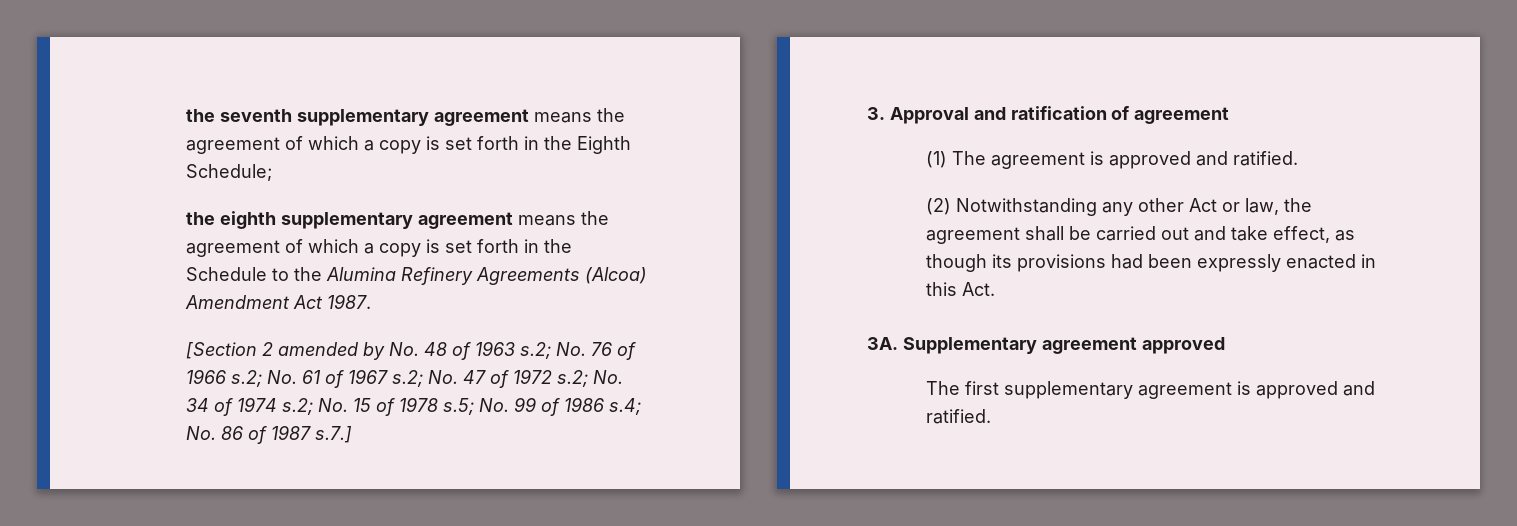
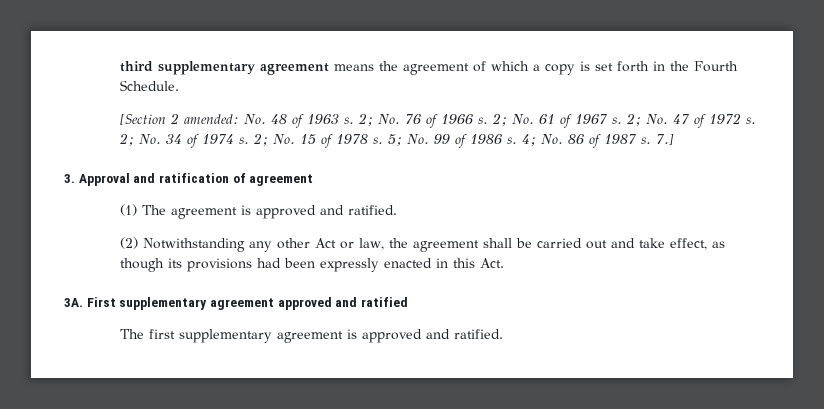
- the seventh supplementary agreement means the agreement of which a copy is set forth in the Eighth Schedule;
- the eighth supplementary agreement means the agreement of which a copy is set forth in the Schedule to the Alumina Refinery Agreements (Alcoa) Amendment Act 1987.
+ third supplementary agreement means the agreement of which a copy is set forth in the Fourth Schedule.
- [Section 2 amended by No. 48 of 1963 s.2; No. 76 of 1966 s.2; No. 61 of 1967 s.2; No. 47 of 1972 s.2; No. 34 of 1974 s.2; No. 15 of 1978 s.5; No. 99 of 1986 s.4; No. 86 of 1987 s.7.]
+ [Section 2 amended: No. 48 of 1963 s. 2; No. 76 of 1966 s. 2; No. 61 of 1967 s. 2; No. 47 of 1972 s. 2; No. 34 of 1974 s. 2; No. 15 of 1978 s. 5; No. 99 of 1986 s. 4; No. 86 of 1987 s. 7.]
- Supplementary agreement approved
+ First supplementary agreement approved and ratified

